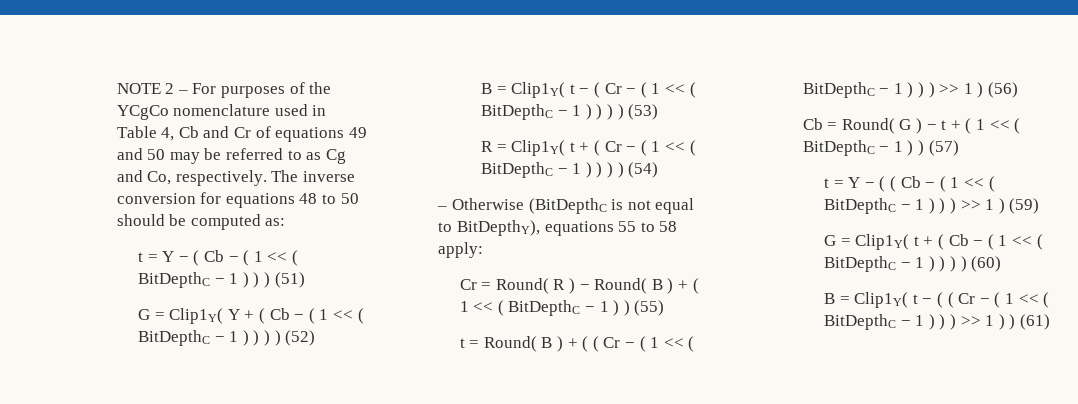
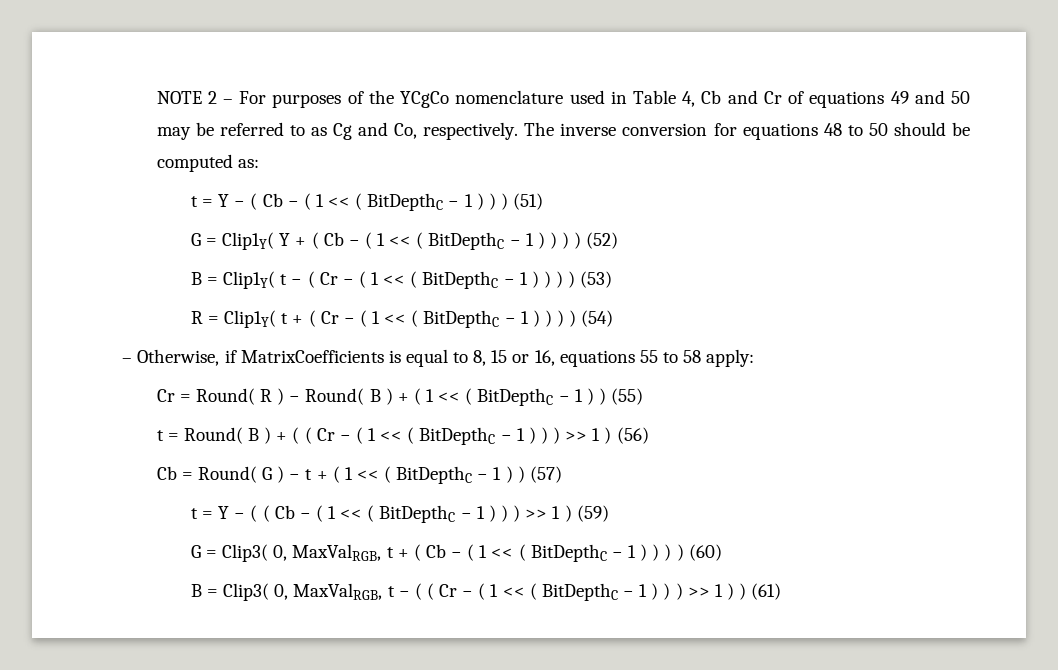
- – Otherwise (BitDepthC is not equal to BitDepthY), equations 55 to 58 apply:
+ – Otherwise, if MatrixCoefficients is equal to 8, 15 or 16, equations 55 to 58 apply:
- G = Clip1Y( t + ( Cb − ( 1 << ( BitDepthC − 1 ) ) ) ) (60)
+ G = Clip3( 0, MaxValRGB, t + ( Cb − ( 1 << ( BitDepthC − 1 ) ) ) ) (60)
- B = Clip1Y( t − ( ( Cr − ( 1 << ( BitDepthC − 1 ) ) ) >> 1 ) ) (61)
+ B = Clip3( 0, MaxValRGB, t − ( ( Cr − ( 1 << ( BitDepthC − 1 ) ) ) >> 1 ) ) (61)

